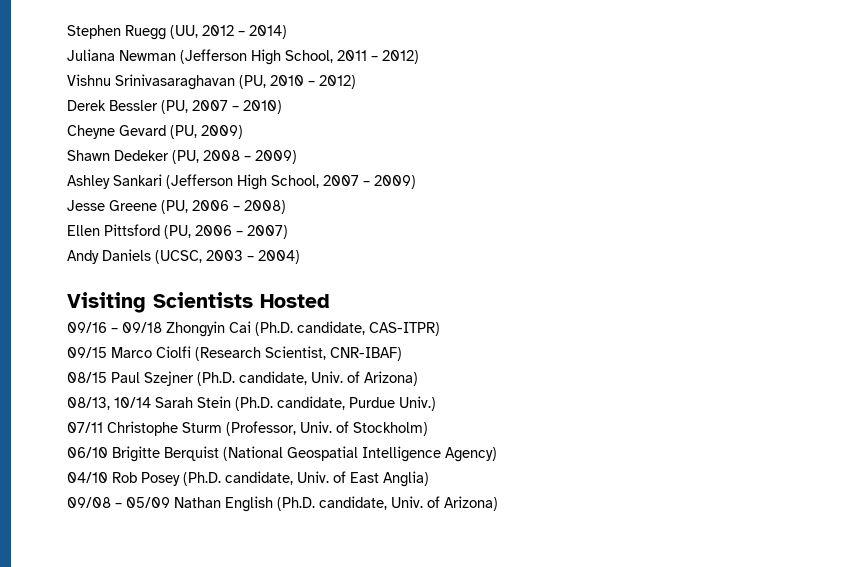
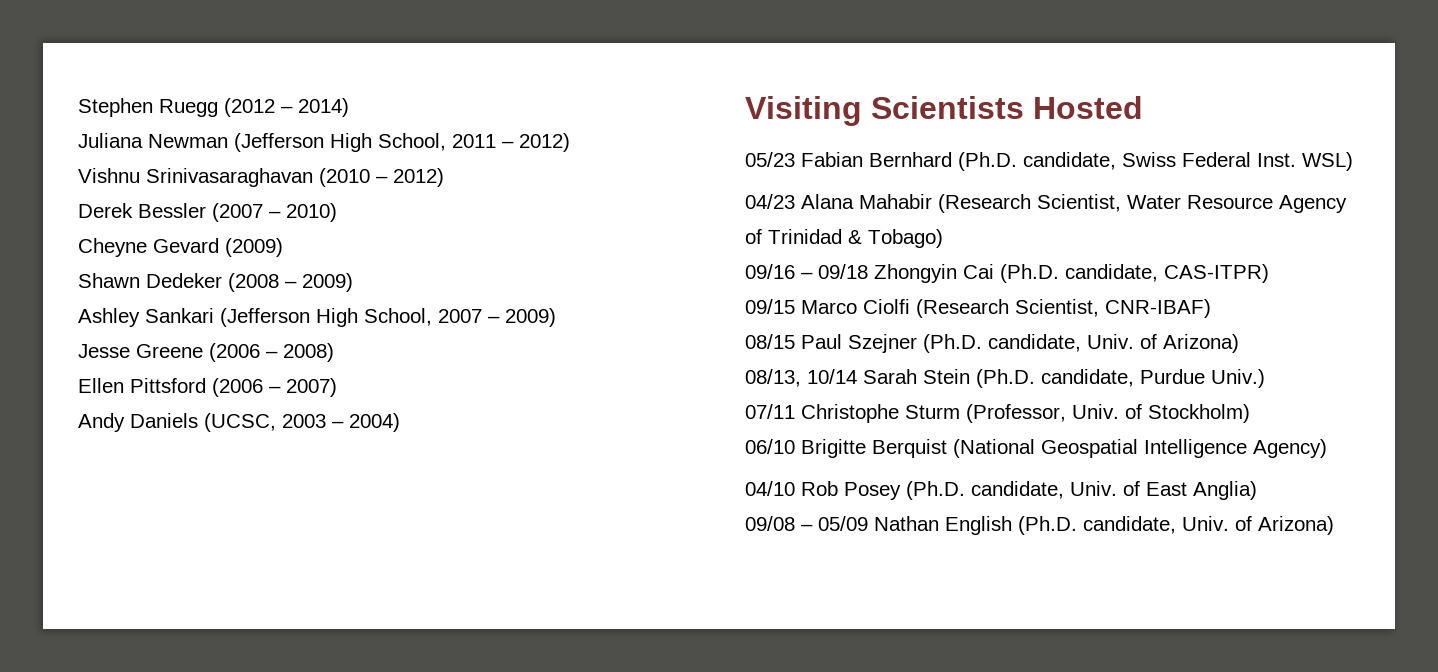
- Stephen Ruegg (UU, 2012 – 2014)
+ Stephen Ruegg (2012 – 2014)
- Vishnu Srinivasaraghavan (PU, 2010 – 2012)
+ Vishnu Srinivasaraghavan (2010 – 2012)
- Derek Bessler (PU, 2007 – 2010)
+ Derek Bessler (2007 – 2010)
- Cheyne Gevard (PU, 2009)
+ Cheyne Gevard (2009)
- Shawn Dedeker (PU, 2008 – 2009)
+ Shawn Dedeker (2008 – 2009)
- Jesse Greene (PU, 2006 – 2008)
+ Jesse Greene (2006 – 2008)
- Ellen Pittsford (PU, 2006 – 2007)
+ Ellen Pittsford (2006 – 2007)
+ 05/23 Fabian Bernhard (Ph.D. candidate, Swiss Federal Inst. WSL)
+ 04/23 Alana Mahabir (Research Scientist, Water Resource Agency of Trinidad & Tobago)

